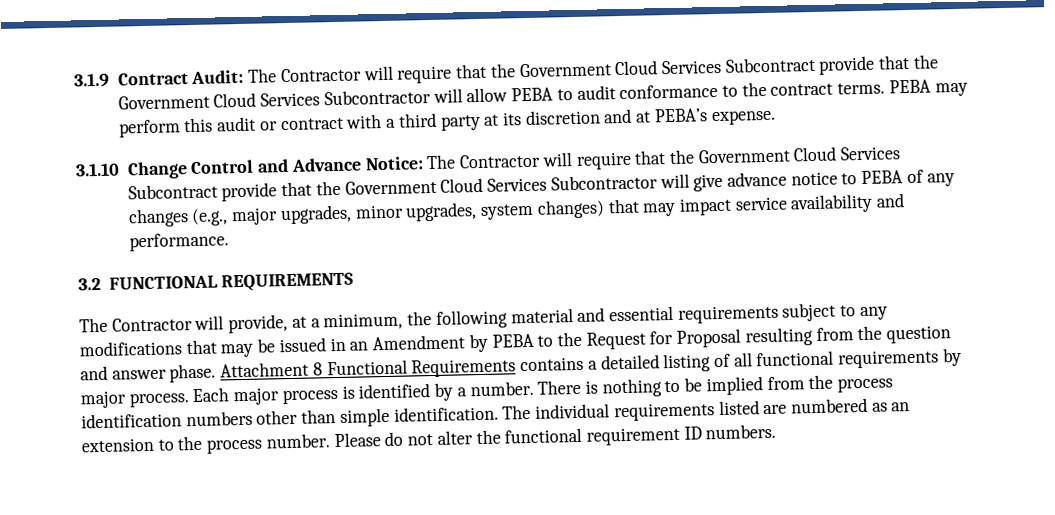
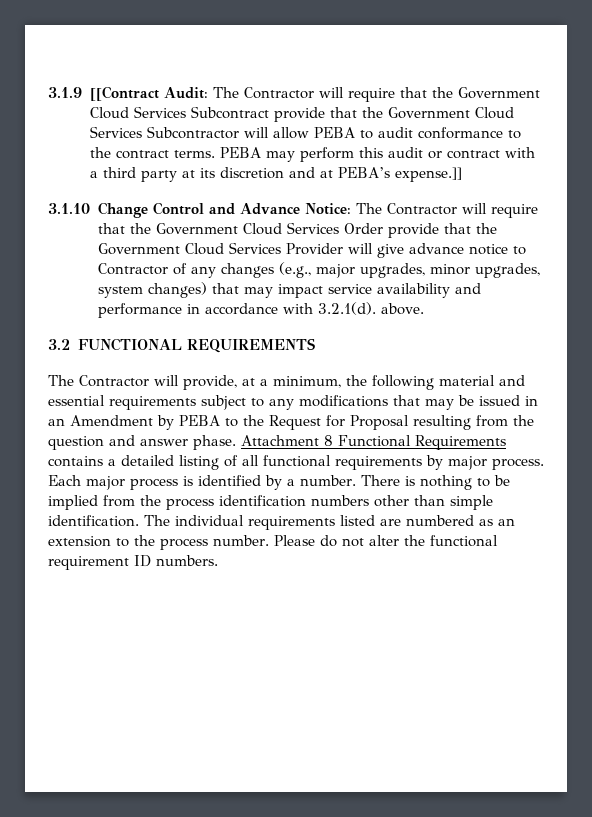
- 3.1.9 Contract Audit: The Contractor will require that the Government Cloud Services Subcontract provide that the Government Cloud Services Subcontractor will allow PEBA to audit conformance to the contract terms.
+ 3.1.9 [[Contract Audit: The Contractor will require that the Government Cloud Services Subcontract provide that the Government Cloud Services Subcontractor will allow PEBA to audit conformance to the contract terms.
- PEBA may perform this audit or contract with a third party at its discretion and at PEBA’s expense.
+ PEBA may perform this audit or contract with a third party at its discretion and at PEBA’s expense.]]
- 3.1.10 Change Control and Advance Notice: The Contractor will require that the Government Cloud Services Subcontract provide that the Government Cloud Services Subcontractor will give advance notice to PEBA of any changes (e.g., major upgrades, minor upgrades, system changes) that may impact service availability and performance.
+ 3.1.10 Change Control and Advance Notice: The Contractor will require that the Government Cloud Services Order provide that the Government Cloud Services Provider will give advance notice to Contractor of any changes (e.g., major upgrades, minor upgrades, system changes) that may impact service availability and performance in accordance with 3.2.1(d). above.

